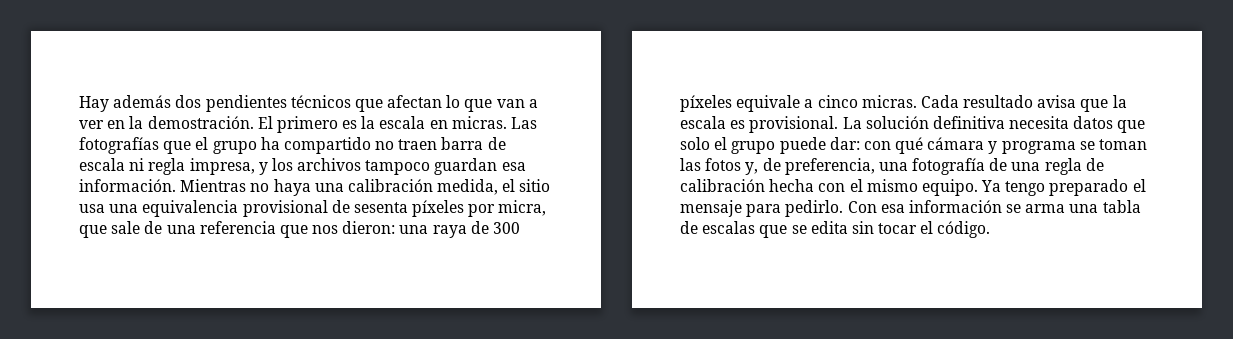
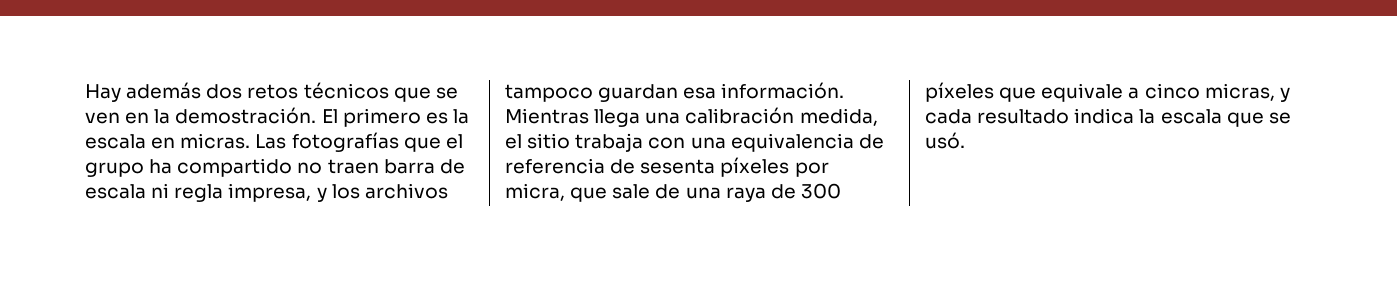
- Hay además dos pendientes técnicos que afectan lo que van a ver en la demostración.
+ Hay además dos retos técnicos que se ven en la demostración.
- Mientras no haya una calibración medida, el sitio usa una equivalencia provisional de sesenta píxeles por micra, que sale de una referencia que nos dieron: una raya de 300 píxeles equivale a cinco micras. Cada resultado avisa que la escala es provisional. La solución definitiva necesita datos que solo el grupo puede dar: con qué cámara y programa se toman las fotos y, de preferencia, una fotografía de una regla de calibración hecha con el mismo equipo. Ya tengo preparado el mensaje para pedirlo. Con esa información se arma una tabla de escalas que se edita sin tocar el código.
+ Mientras llega una calibración medida, el sitio trabaja con una equivalencia de referencia de sesenta píxeles por micra, que sale de una raya de 300 píxeles que equivale a cinco micras, y cada resultado indica la escala que se usó.

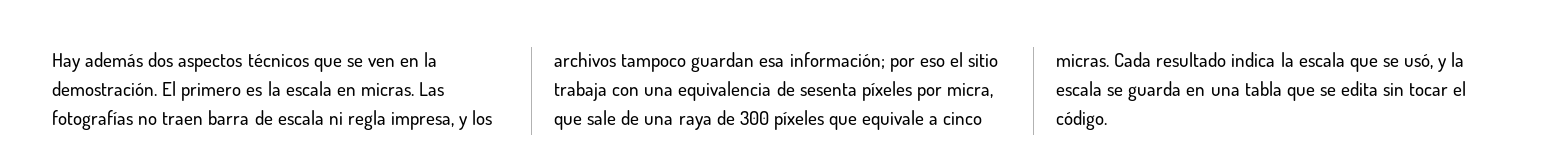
- Hay además dos retos técnicos que se ven en la demostración.
+ Hay además dos aspectos técnicos que se ven en la demostración.
- Las fotografías que el grupo ha compartido no traen barra de escala ni regla impresa, y los archivos tampoco guardan esa información. Mientras llega una calibración medida, el sitio trabaja con una equivalencia de referencia de sesenta píxeles por micra, que sale de una raya de 300 píxeles que equivale a cinco micras, y cada resultado indica la escala que se usó.
+ Las fotografías no traen barra de escala ni regla impresa, y los archivos tampoco guardan esa información; por eso el sitio trabaja con una equivalencia de sesenta píxeles por micra, que sale de una raya de 300 píxeles que equivale a cinco micras. Cada resultado indica la escala que se usó, y la escala se guarda en una tabla que se edita sin tocar el código.

